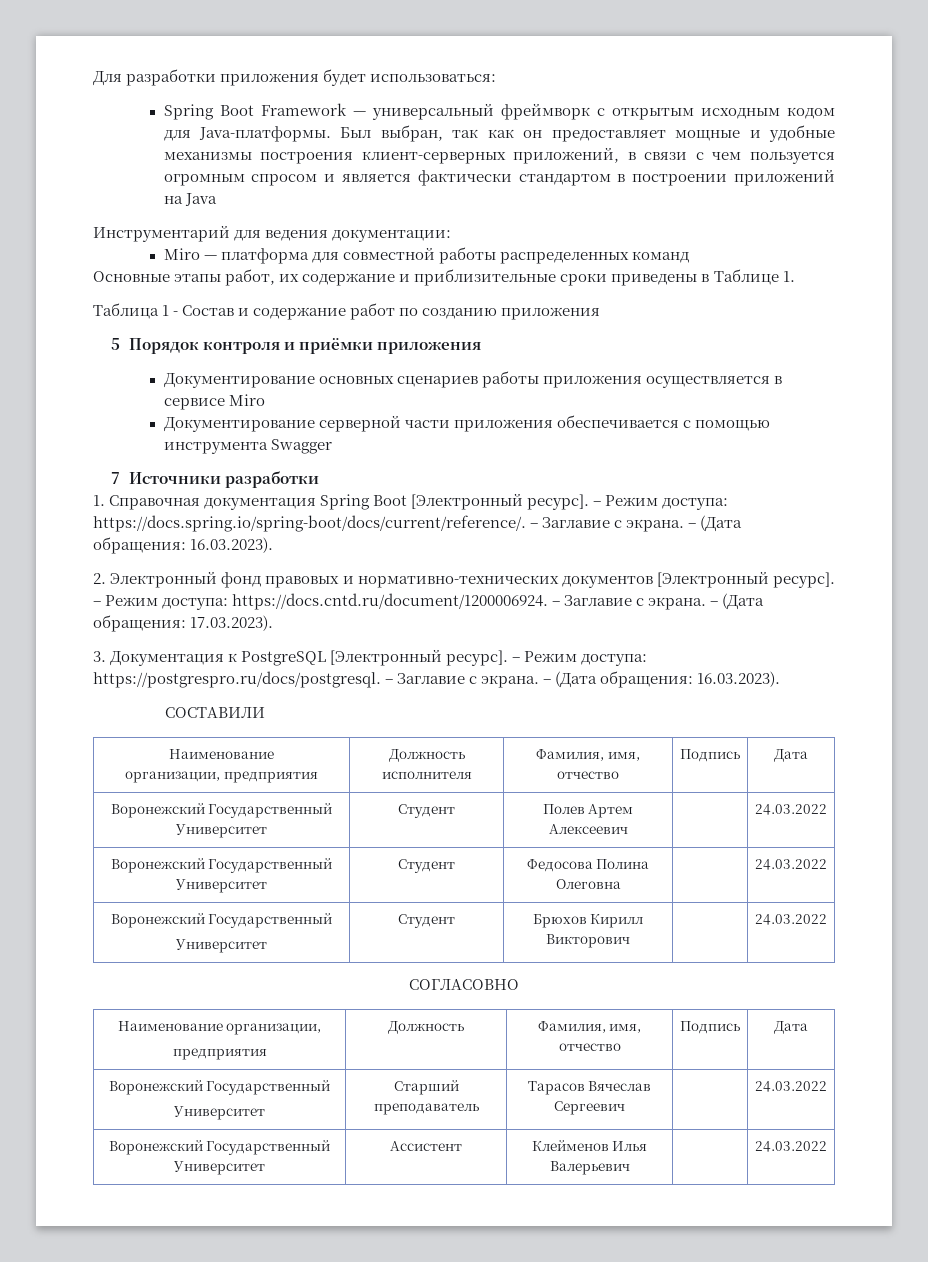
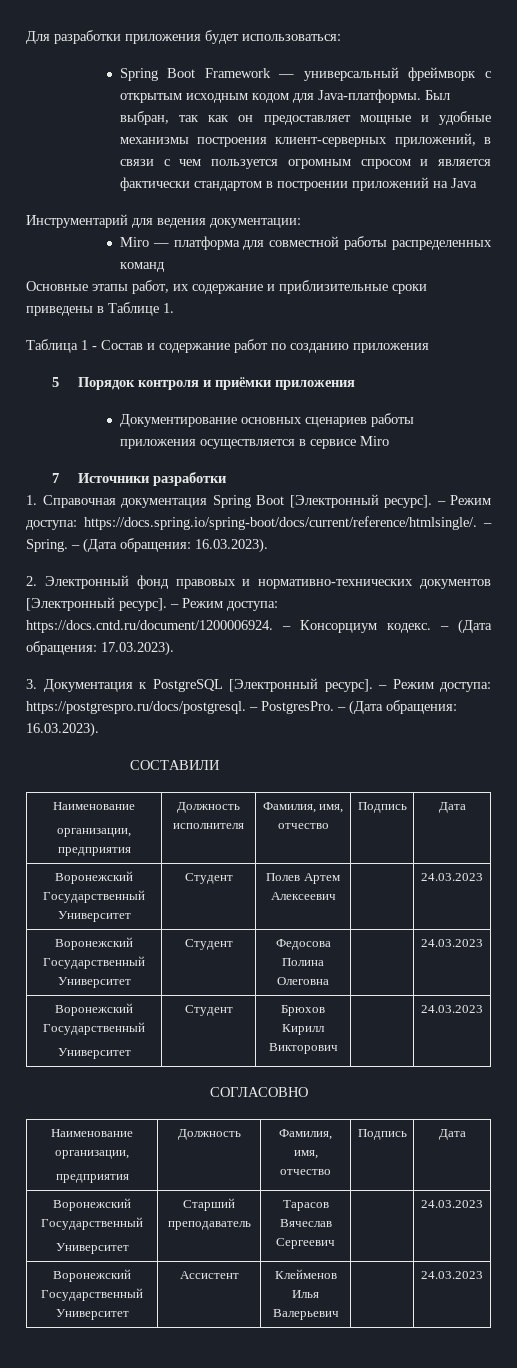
- Документирование серверной части приложения обеспечивается с помощью инструмента Swagger
- – Режим доступа: https://docs.spring.io/spring-boot/docs/current/reference/. – Заглавие с экрана.
+ – Режим доступа: https://docs.spring.io/spring-boot/docs/current/reference/htmlsingle/. – Spring.
- – Режим доступа: https://docs.cntd.ru/document/1200006924. – Заглавие с экрана.
+ – Режим доступа: https://docs.cntd.ru/document/1200006924. – Консорциум кодекс.
- – Режим доступа: https://postgrespro.ru/docs/postgresql. – Заглавие с экрана.
+ – Режим доступа: https://postgrespro.ru/docs/postgresql. – PostgresPro.
- Воронежский Государственный Университет | Студент | Полев Артем Алексеевич | | 24.03.2022
+ Воронежский Государственный Университет | Студент | Полев Артем Алексеевич | | 24.03.2023
- Воронежский Государственный Университет | Студент | Федосова Полина Олеговна | | 24.03.2022
+ Воронежский Государственный Университет | Студент | Федосова Полина Олеговна | | 24.03.2023
  Воронежский Государственный
- Университет | Студент | Брюхов Кирилл Викторович | | 24.03.2022
+ Университет | Студент | Брюхов Кирилл Викторович | | 24.03.2023
  Наименование организации,
  предприятия | Должность | Фамилия, имя, отчество | Подпись | Дата
  Воронежский Государственный
- Университет | Старший преподаватель | Тарасов Вячеслав Сергеевич | | 24.03.2022
+ Университет | Старший преподаватель | Тарасов Вячеслав Сергеевич | | 24.03.2023
- Воронежский Государственный Университет | Ассистент | Клейменов Илья Валерьевич | | 24.03.2022
+ Воронежский Государственный Университет | Ассистент | Клейменов Илья Валерьевич | | 24.03.2023

